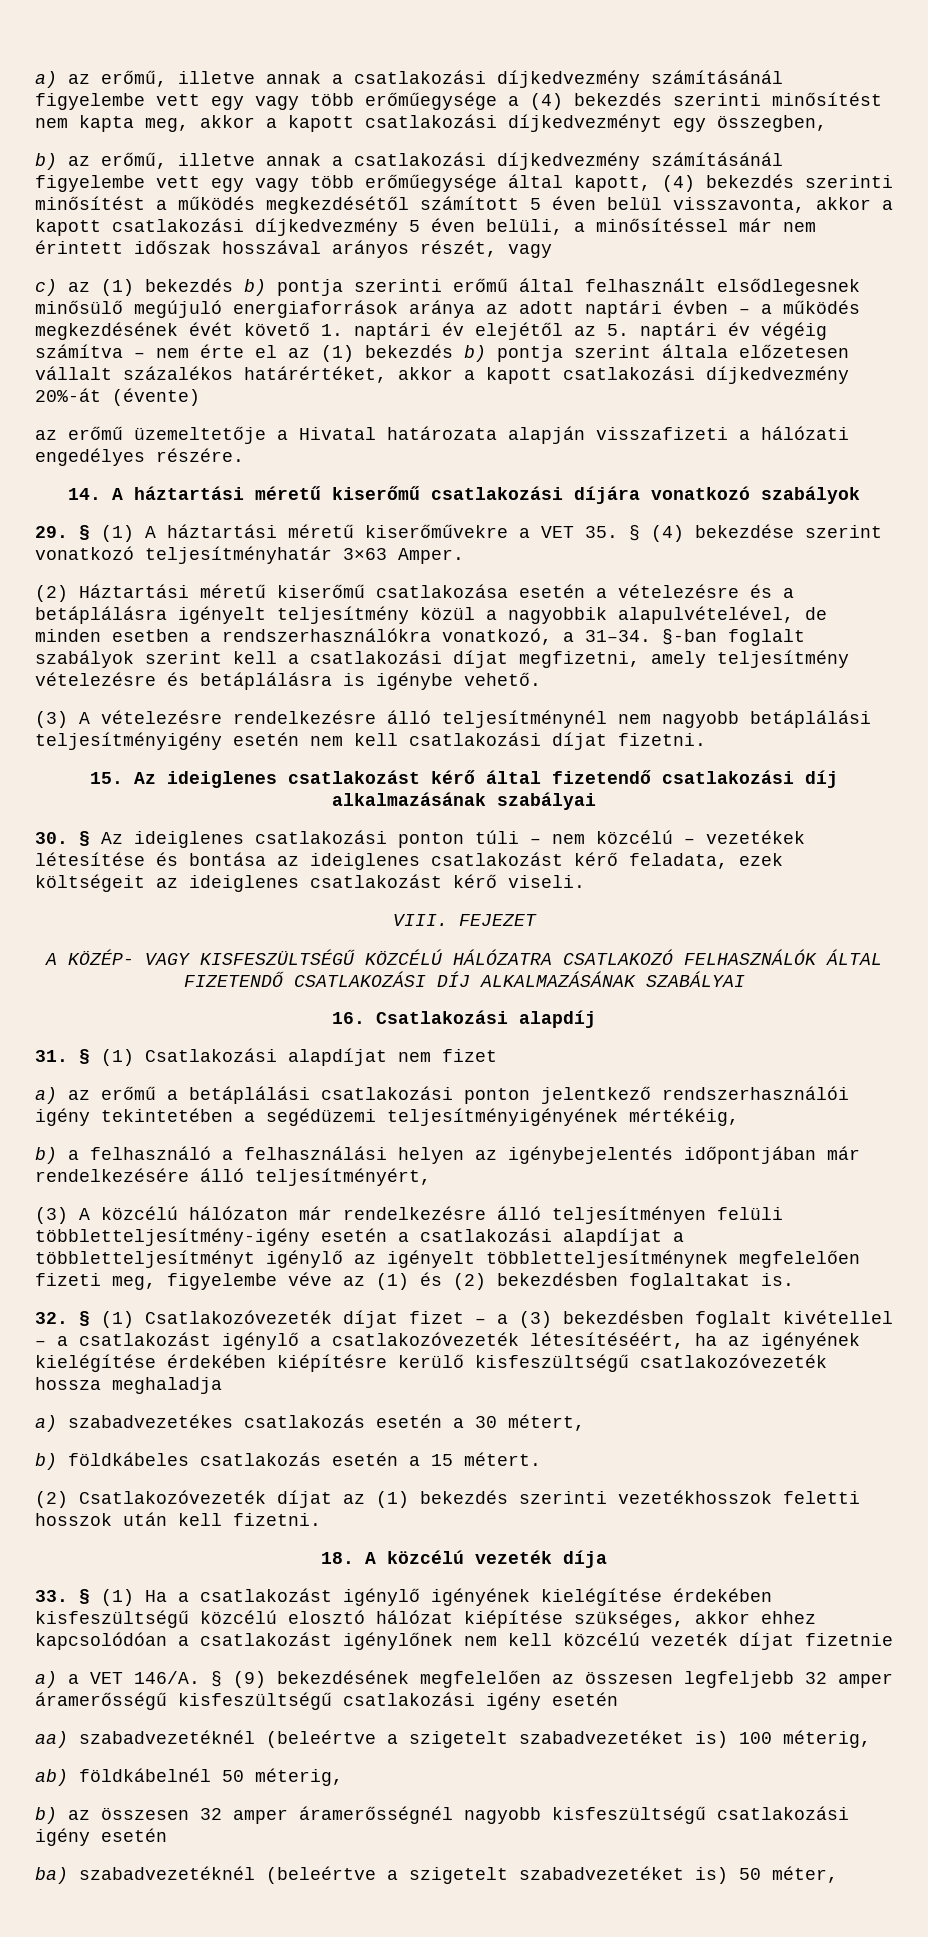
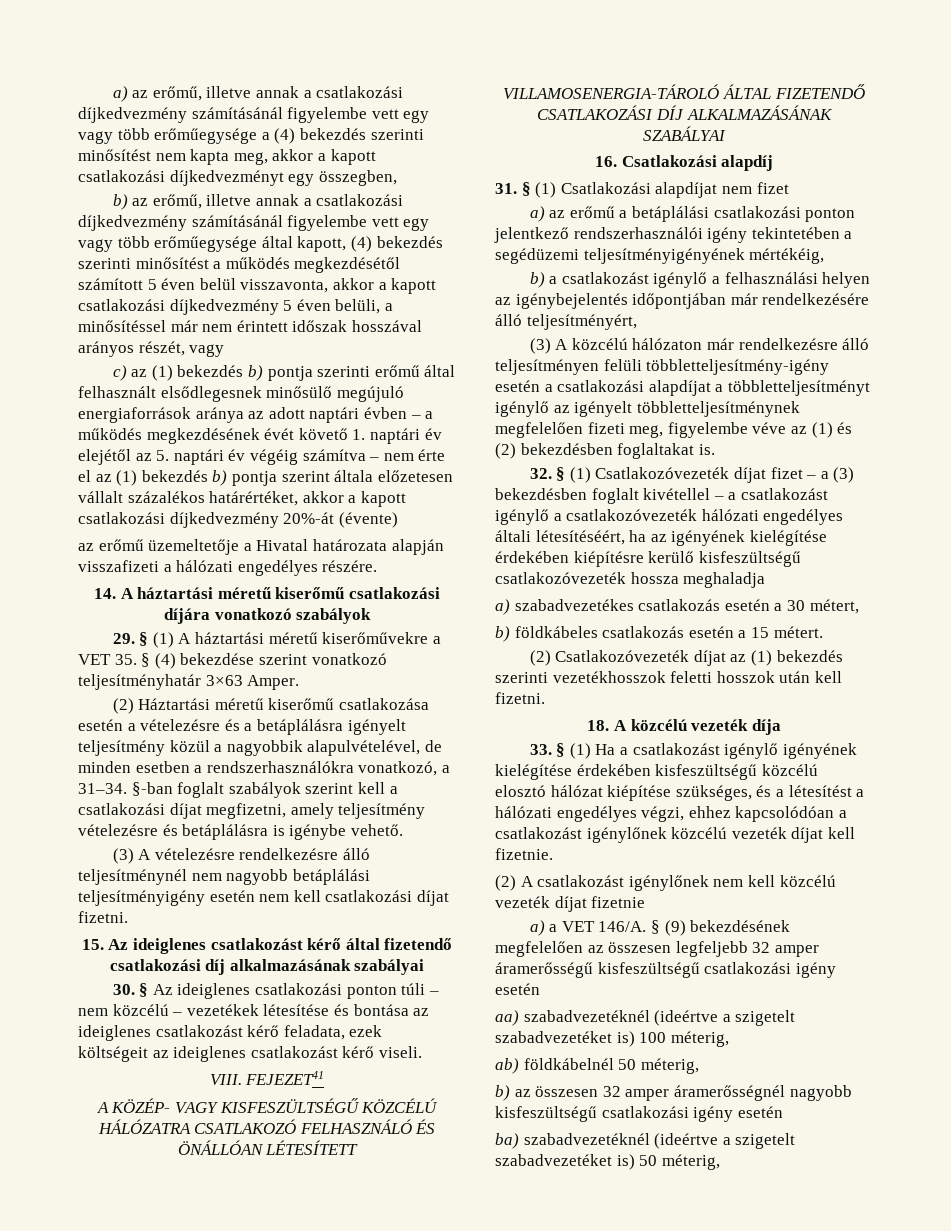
- FEJEZET
+ FEJEZET41
- A KÖZÉP- VAGY KISFESZÜLTSÉGŰ KÖZCÉLÚ HÁLÓZATRA CSATLAKOZÓ FELHASZNÁLÓK ÁLTAL FIZETENDŐ CSATLAKOZÁSI DÍJ ALKALMAZÁSÁNAK SZABÁLYAI
+ A KÖZÉP- VAGY KISFESZÜLTSÉGŰ KÖZCÉLÚ HÁLÓZATRA CSATLAKOZÓ FELHASZNÁLÓ ÉS ÖNÁLLÓAN LÉTESÍTETT VILLAMOSENERGIA-TÁROLÓ ÁLTAL FIZETENDŐ CSATLAKOZÁSI DÍJ ALKALMAZÁSÁNAK SZABÁLYAI
- b) a felhasználó a felhasználási helyen az igénybejelentés időpontjában már rendelkezésére álló teljesítményért,
+ b) a csatlakozást igénylő a felhasználási helyen az igénybejelentés időpontjában már rendelkezésére álló teljesítményért,
- 32. § (1) Csatlakozóvezeték díjat fizet – a (3) bekezdésben foglalt kivétellel – a csatlakozást igénylő a csatlakozóvezeték létesítéséért, ha az igényének kielégítése érdekében kiépítésre kerülő kisfeszültségű csatlakozóvezeték hossza meghaladja
+ 32. § (1) Csatlakozóvezeték díjat fizet – a (3) bekezdésben foglalt kivétellel – a csatlakozást igénylő a csatlakozóvezeték hálózati engedélyes általi létesítéséért, ha az igényének kielégítése érdekében kiépítésre kerülő kisfeszültségű csatlakozóvezeték hossza meghaladja
- 33. § (1) Ha a csatlakozást igénylő igényének kielégítése érdekében kisfeszültségű közcélú elosztó hálózat kiépítése szükséges, akkor ehhez kapcsolódóan a csatlakozást igénylőnek nem kell közcélú vezeték díjat fizetnie
+ 33. § (1) Ha a csatlakozást igénylő igényének kielégítése érdekében kisfeszültségű közcélú elosztó hálózat kiépítése szükséges, és a létesítést a hálózati engedélyes végzi, ehhez kapcsolódóan a csatlakozást igénylőnek közcélú vezeték díjat kell fizetnie.
+ (2) A csatlakozást igénylőnek nem kell közcélú vezeték díjat fizetnie
- aa) szabadvezetéknél (beleértve a szigetelt szabadvezetéket is) 100 méterig,
+ aa) szabadvezetéknél (ideértve a szigetelt szabadvezetéket is) 100 méterig,
- ba) szabadvezetéknél (beleértve a szigetelt szabadvezetéket is) 50 méter,
+ ba) szabadvezetéknél (ideértve a szigetelt szabadvezetéket is) 50 méterig,

